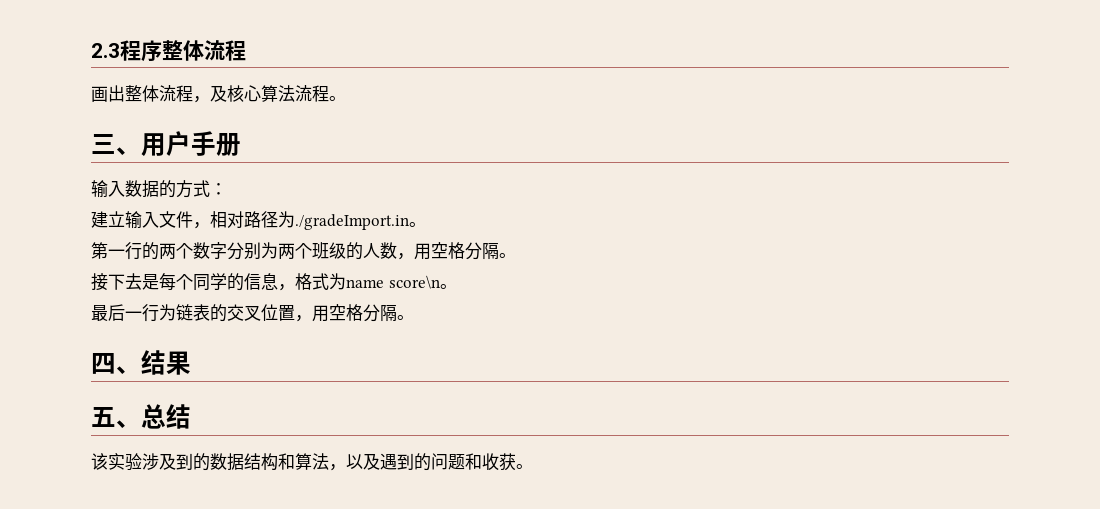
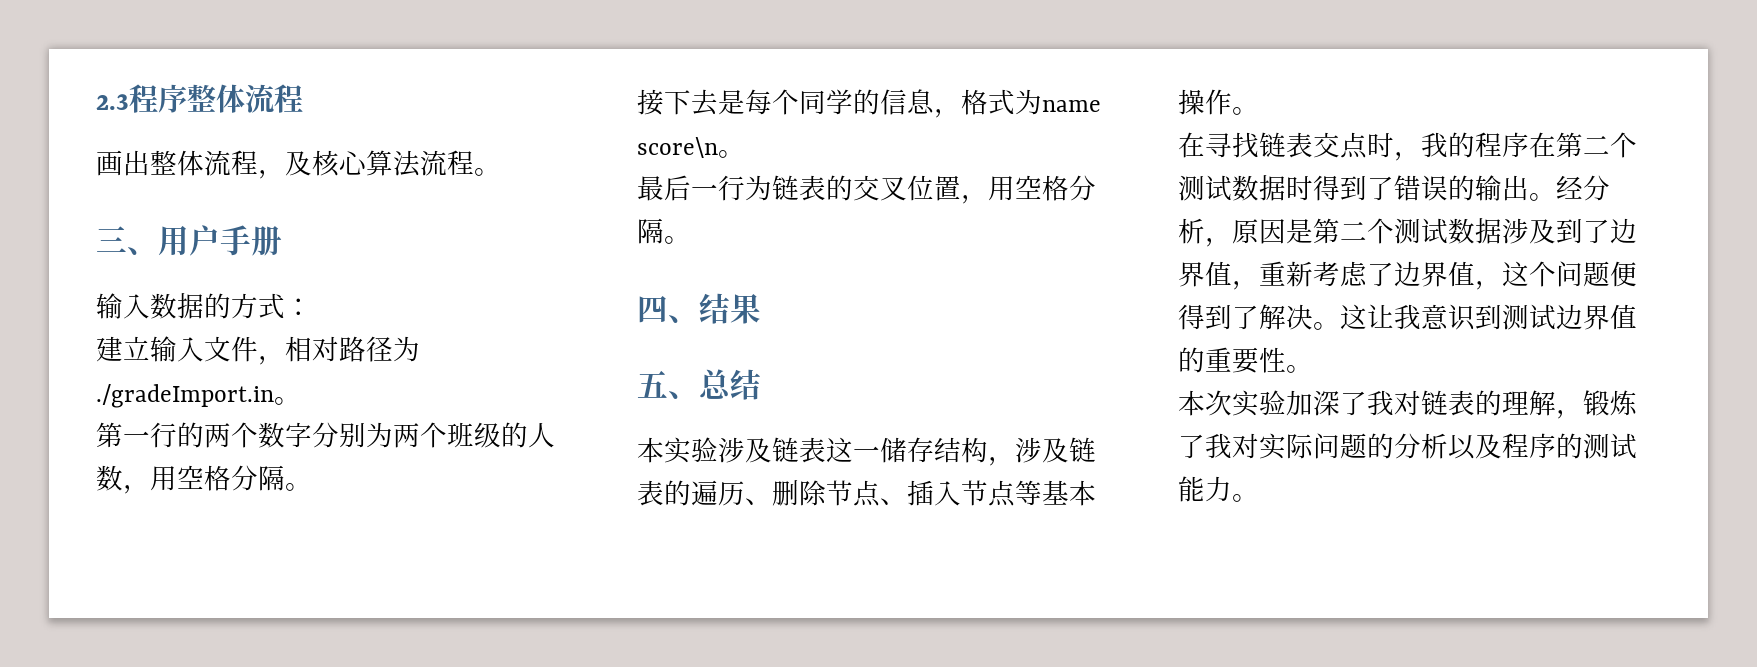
- 该实验涉及到的数据结构和算法，以及遇到的问题和收获。
+ 本实验涉及链表这一储存结构，涉及链表的遍历、删除节点、插入节点等基本操作。
+ 在寻找链表交点时，我的程序在第二个测试数据时得到了错误的输出。经分析，原因是第二个测试数据涉及到了边界值，重新考虑了边界值，这个问题便得到了解决。这让我意识到测试边界值的重要性。
+ 本次实验加深了我对链表的理解，锻炼了我对实际问题的分析以及程序的测试能力。

